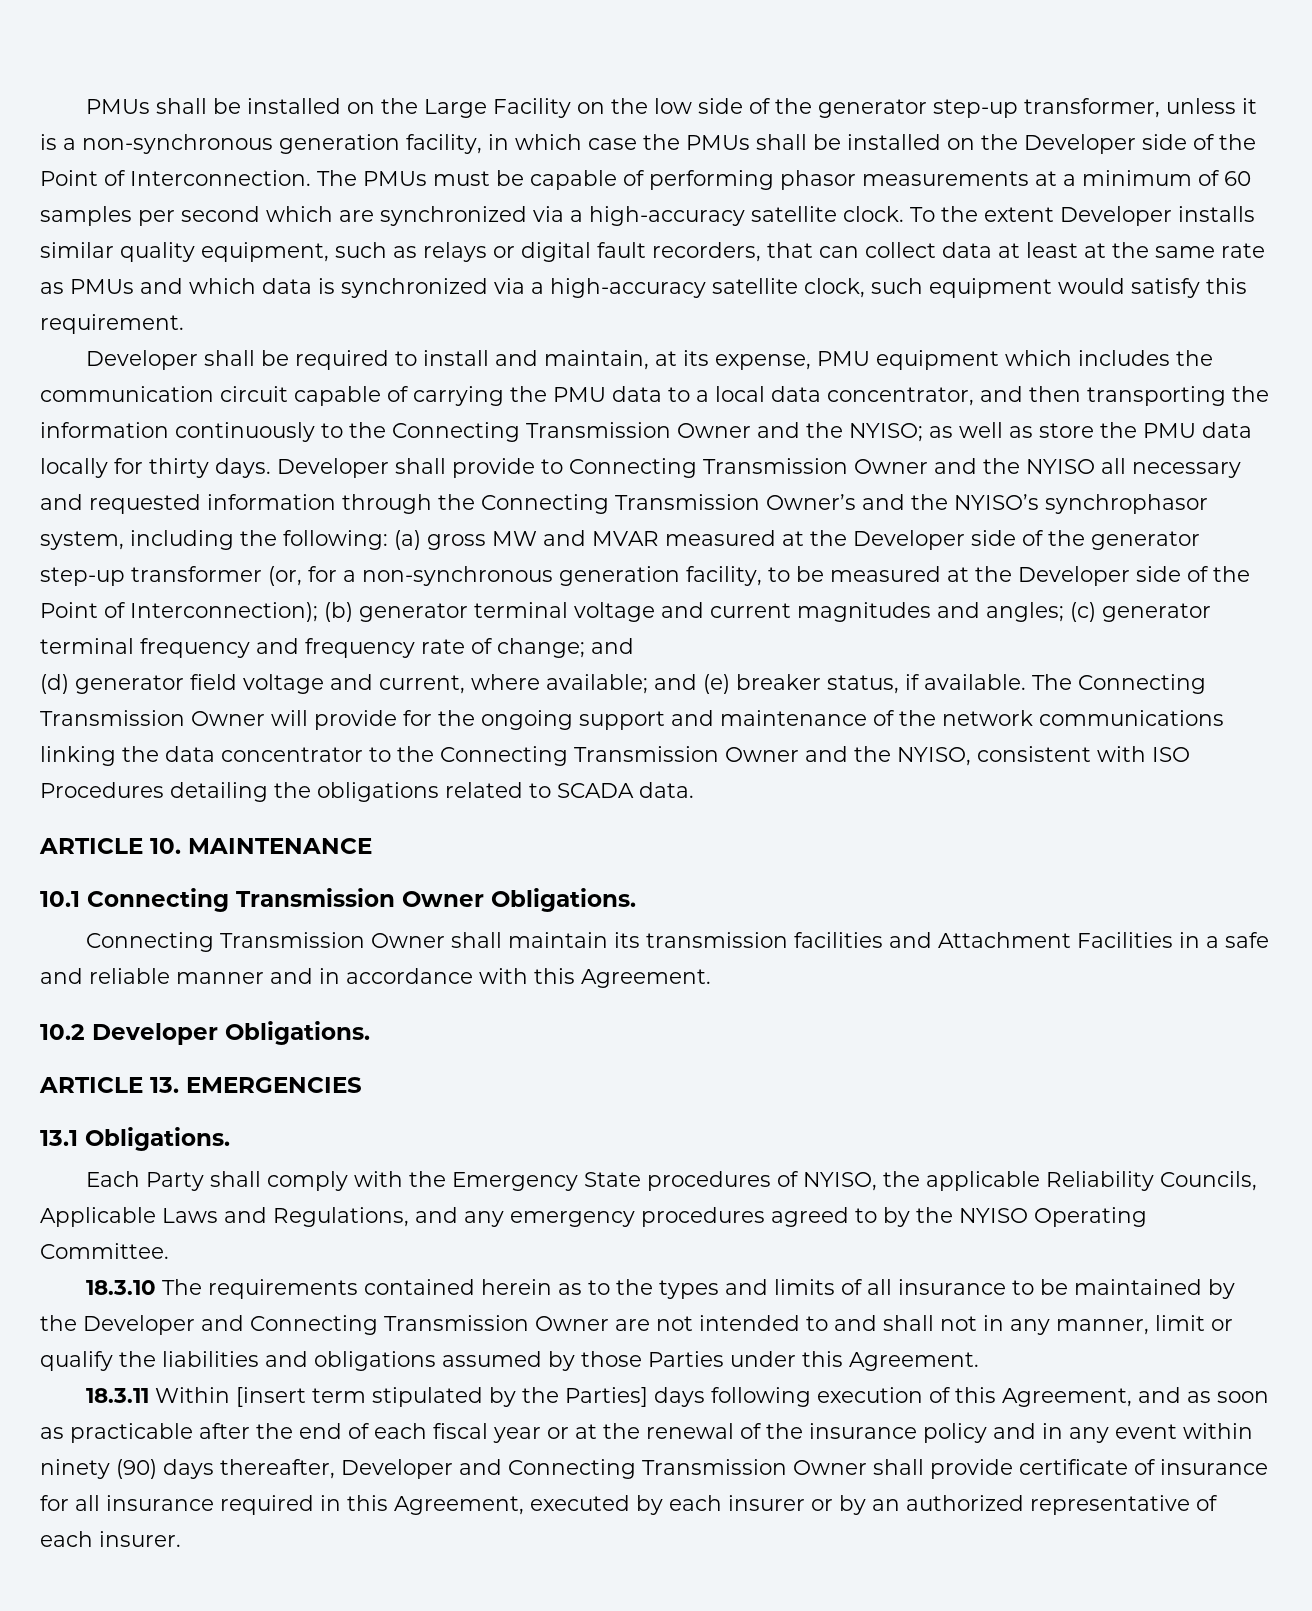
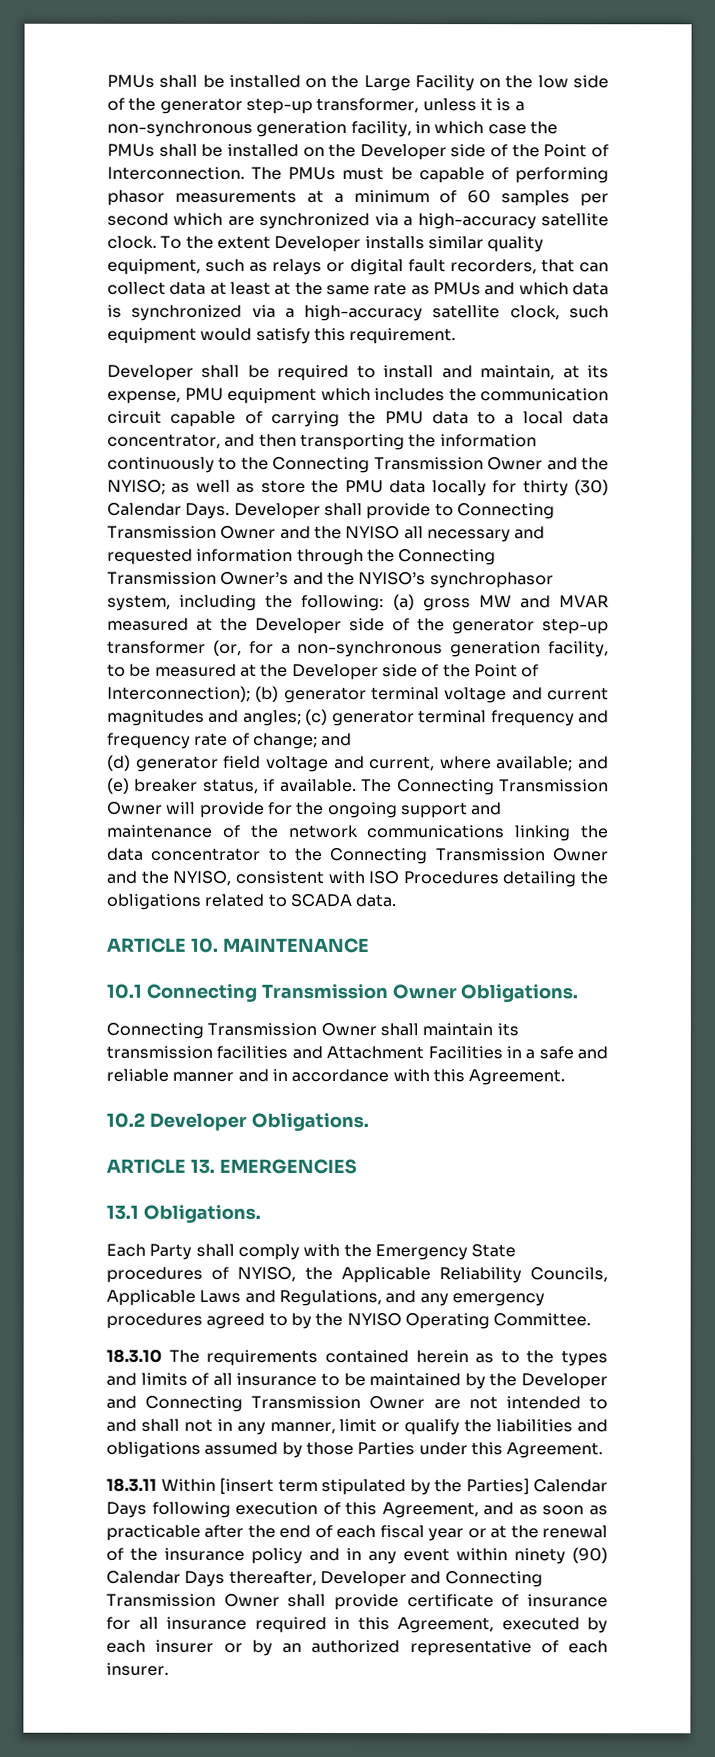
- Developer shall be required to install and maintain, at its expense, PMU equipment which includes the communication circuit capable of carrying the PMU data to a local data concentrator, and then transporting the information continuously to the Connecting Transmission Owner and the NYISO; as well as store the PMU data locally for thirty days.
+ Developer shall be required to install and maintain, at its expense, PMU equipment which includes the communication circuit capable of carrying the PMU data to a local data concentrator, and then transporting the information continuously to the Connecting Transmission Owner and the NYISO; as well as store the PMU data locally for thirty (30) Calendar Days.
- Each Party shall comply with the Emergency State procedures of NYISO, the applicable Reliability Councils, Applicable Laws and Regulations, and any emergency procedures agreed to by the NYISO Operating Committee.
+ Each Party shall comply with the Emergency State procedures of NYISO, the Applicable Reliability Councils, Applicable Laws and Regulations, and any emergency procedures agreed to by the NYISO Operating Committee.
- 18.3.11 Within [insert term stipulated by the Parties] days following execution of this Agreement, and as soon as practicable after the end of each fiscal year or at the renewal of the insurance policy and in any event within ninety (90) days thereafter, Developer and Connecting Transmission Owner shall provide certificate of insurance for all insurance required in this Agreement, executed by each insurer or by an authorized representative of each insurer.
+ 18.3.11 Within [insert term stipulated by the Parties] Calendar Days following execution of this Agreement, and as soon as practicable after the end of each fiscal year or at the renewal of the insurance policy and in any event within ninety (90) Calendar Days thereafter, Developer and Connecting Transmission Owner shall provide certificate of insurance for all insurance required in this Agreement, executed by each insurer or by an authorized representative of each insurer.

